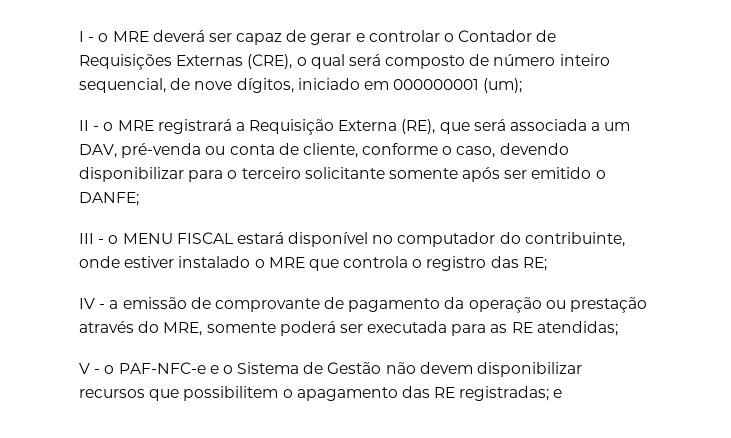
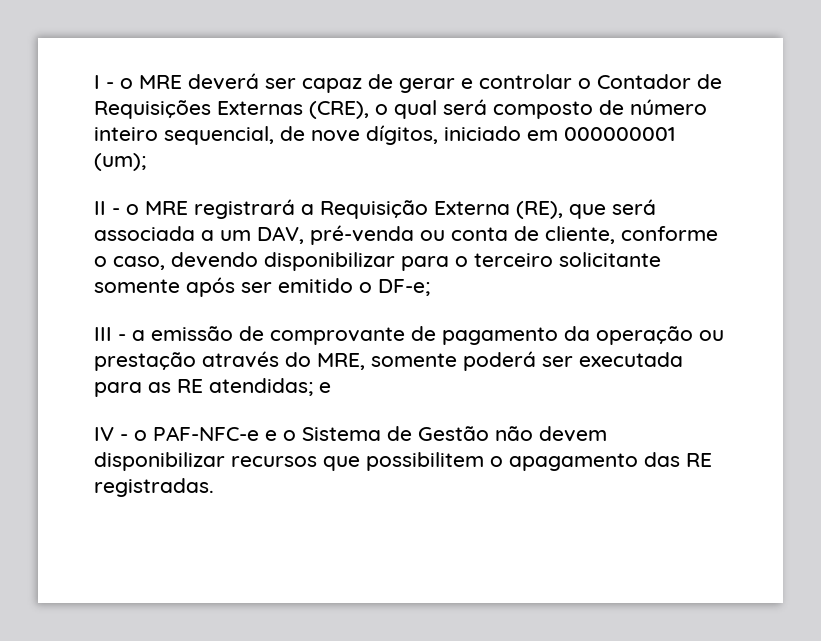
- II - o MRE registrará a Requisição Externa (RE), que será associada a um DAV, pré-venda ou conta de cliente, conforme o caso, devendo disponibilizar para o terceiro solicitante somente após ser emitido o DANFE;
+ II - o MRE registrará a Requisição Externa (RE), que será associada a um DAV, pré-venda ou conta de cliente, conforme o caso, devendo disponibilizar para o terceiro solicitante somente após ser emitido o DF-e;
- III - o MENU FISCAL estará disponível no computador do contribuinte, onde estiver instalado o MRE que controla o registro das RE;
- IV - a emissão de comprovante de pagamento da operação ou prestação através do MRE, somente poderá ser executada para as RE atendidas;
- V - o PAF-NFC-e e o Sistema de Gestão não devem disponibilizar recursos que possibilitem o apagamento das RE registradas; e
+ III - a emissão de comprovante de pagamento da operação ou prestação através do MRE, somente poderá ser executada para as RE atendidas; e
+ IV - o PAF-NFC-e e o Sistema de Gestão não devem disponibilizar recursos que possibilitem o apagamento das RE registradas.

